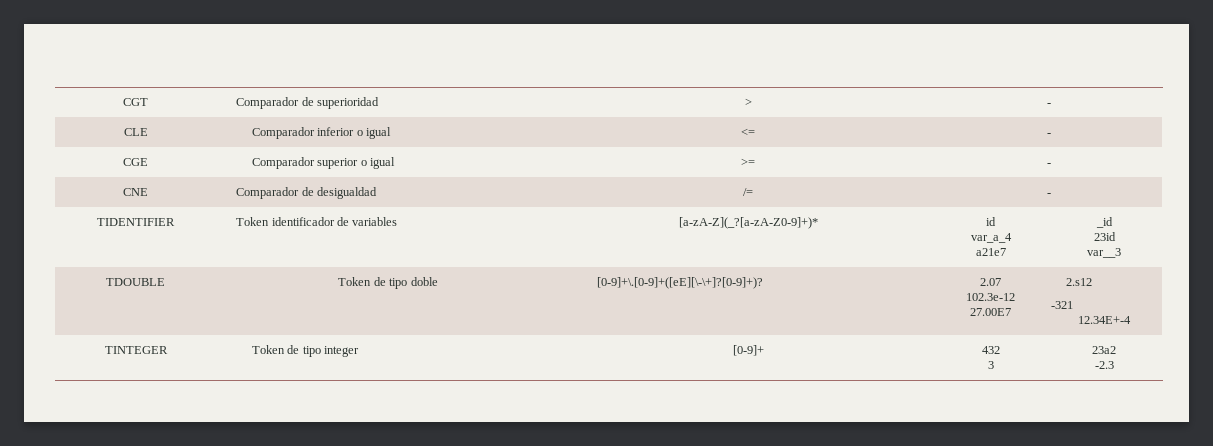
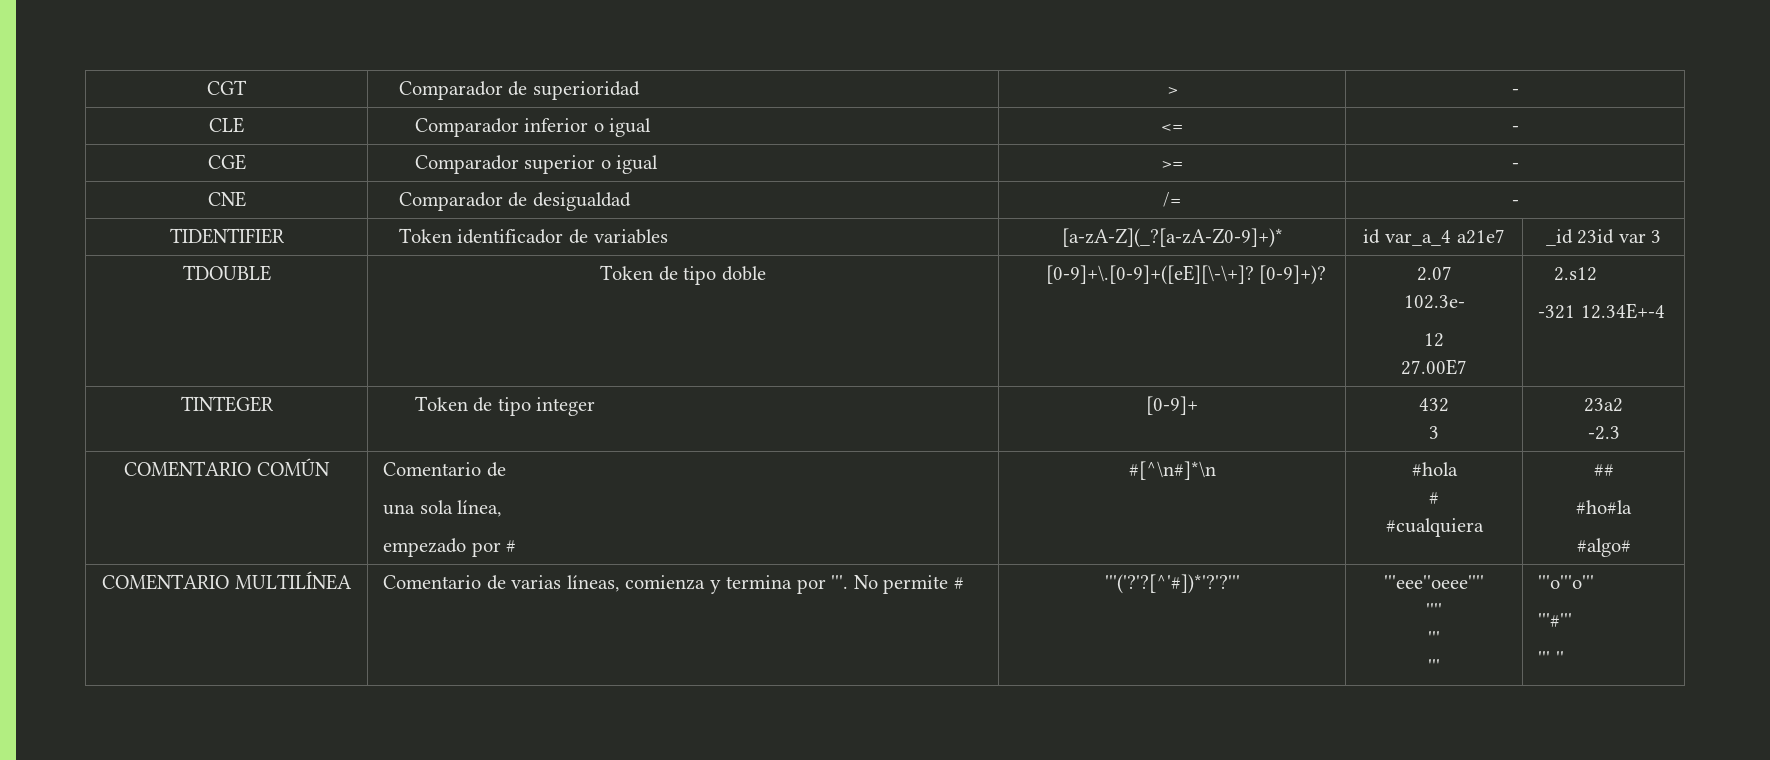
- TIDENTIFIER | Token identificador de variables | [a-zA-Z](_?[a-zA-Z0-9]+)* | id
- var_a_4
- a21e7 | _id
- 23id
- var__3
+ TIDENTIFIER | Token identificador de variables | [a-zA-Z](_?[a-zA-Z0-9]+)* | id var_a_4 a21e7 | _id 23id var 3
- TDOUBLE | Token de tipo doble | [0-9]+\.[0-9]+([eE][\-\+]?[0-9]+)? | 2.07
- 102.3e-12
+ TDOUBLE | Token de tipo doble | [0-9]+\.[0-9]+([eE][\-\+]? [0-9]+)? | 2.07
+ 102.3e-
+ 12
  27.00E7 | 2.s12
- -321
- 12.34E+-4
+ -321 12.34E+-4
+ COMENTARIO COMÚN | Comentario de
+ una sola línea,
+ empezado por # | #[^\n#]*\n | #hola
+ #
+ #cualquiera | ##
+ #ho#la
+ #algo#
+ COMENTARIO MULTILÍNEA | Comentario de varias líneas, comienza y termina por '''. No permite # | '''('?'?[^'#])*'?'?''' | '''eee''oeee''''
+ ''''
+ '''
+ ''' | '''o'''o'''
+ '''#'''
+ ''' ''

